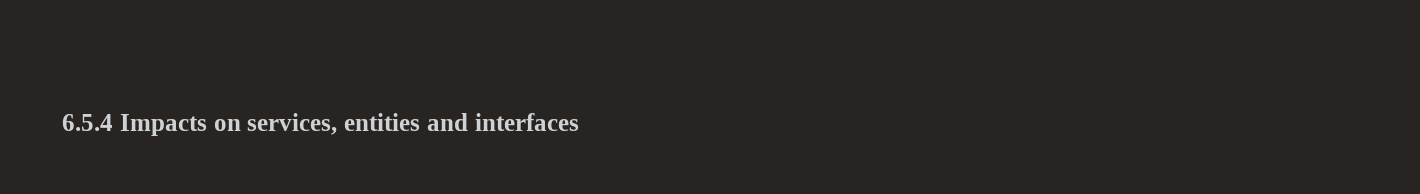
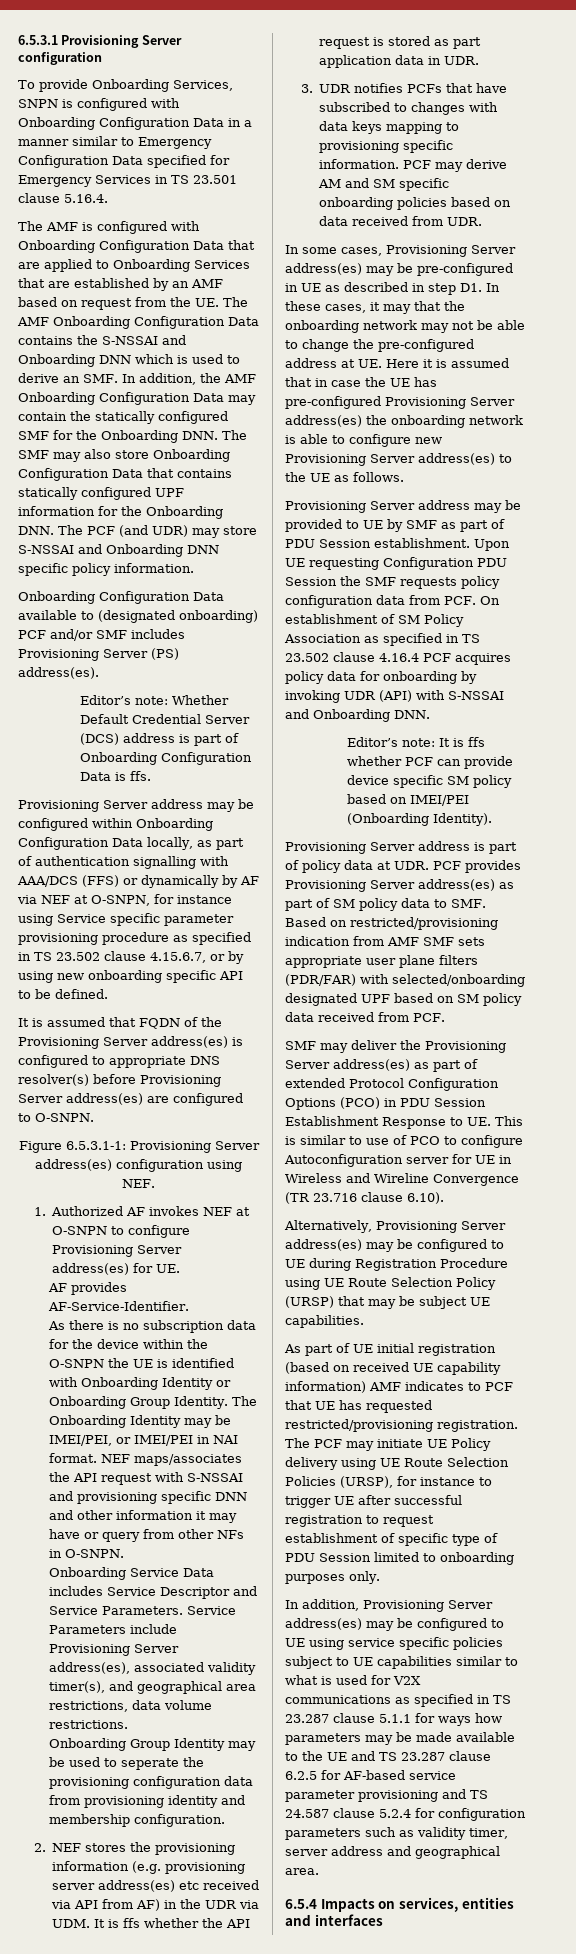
+ 6.5.3.1 Provisioning Server configuration
+ To provide Onboarding Services, SNPN is configured with Onboarding Configuration Data in a manner similar to Emergency Configuration Data specified for Emergency Services in TS 23.501 clause 5.16.4.
+ The AMF is configured with Onboarding Configuration Data that are applied to Onboarding Services that are established by an AMF based on request from the UE. The AMF Onboarding Configuration Data contains the S-NSSAI and Onboarding DNN which is used to derive an SMF. In addition, the AMF Onboarding Configuration Data may contain the statically configured SMF for the Onboarding DNN. The SMF may also store Onboarding Configuration Data that contains statically configured UPF information for the Onboarding DNN. The PCF (and UDR) may store S-NSSAI and Onboarding DNN specific policy information.
+ Onboarding Configuration Data available to (designated onboarding) PCF and/or SMF includes Provisioning Server (PS) address(es).
+ Editor’s note: Whether Default Credential Server (DCS) address is part of Onboarding Configuration Data is ffs.
+ Provisioning Server address may be configured within Onboarding Configuration Data locally, as part of authentication signalling with AAA/DCS (FFS) or dynamically by AF via NEF at O-SNPN, for instance using Service specific parameter provisioning procedure as specified in TS 23.502 clause 4.15.6.7, or by using new onboarding specific API to be defined.
+ It is assumed that FQDN of the Provisioning Server address(es) is configured to appropriate DNS resolver(s) before Provisioning Server address(es) are configured to O-SNPN.
+ Figure 6.5.3.1-1: Provisioning Server address(es) configuration using NEF.
+ 1. Authorized AF invokes NEF at O-SNPN to configure Provisioning Server address(es) for UE.
+ AF provides AF-Service-Identifier.
+ As there is no subscription data for the device within the O-SNPN the UE is identified with Onboarding Identity or Onboarding Group Identity. The Onboarding Identity may be IMEI/PEI, or IMEI/PEI in NAI format. NEF maps/associates the API request with S-NSSAI and provisioning specific DNN and other information it may have or query from other NFs in O-SNPN.
+ Onboarding Service Data includes Service Descriptor and Service Parameters. Service Parameters include Provisioning Server address(es), associated validity timer(s), and geographical area restrictions, data volume restrictions.
+ Onboarding Group Identity may be used to seperate the provisioning configuration data from provisioning identity and membership configuration.
+ 2. NEF stores the provisioning information (e.g. provisioning server address(es) etc received via API from AF) in the UDR via UDM. It is ffs whether the API request is stored as part application data in UDR.
+ 3. UDR notifies PCFs that have subscribed to changes with data keys mapping to provisioning specific information. PCF may derive AM and SM specific onboarding policies based on data received from UDR.
+ In some cases, Provisioning Server address(es) may be pre-configured in UE as described in step D1. In these cases, it may that the onboarding network may not be able to change the pre-configured address at UE. Here it is assumed that in case the UE has pre-configured Provisioning Server address(es) the onboarding network is able to configure new Provisioning Server address(es) to the UE as follows.
+ Provisioning Server address may be provided to UE by SMF as part of PDU Session establishment. Upon UE requesting Configuration PDU Session the SMF requests policy configuration data from PCF. On establishment of SM Policy Association as specified in TS 23.502 clause 4.16.4 PCF acquires policy data for onboarding by invoking UDR (API) with S-NSSAI and Onboarding DNN.
+ Editor’s note: It is ffs whether PCF can provide device specific SM policy based on IMEI/PEI (Onboarding Identity).
+ Provisioning Server address is part of policy data at UDR. PCF provides Provisioning Server address(es) as part of SM policy data to SMF. Based on restricted/provisioning indication from AMF SMF sets appropriate user plane filters (PDR/FAR) with selected/onboarding designated UPF based on SM policy data received from PCF.
+ SMF may deliver the Provisioning Server address(es) as part of extended Protocol Configuration Options (PCO) in PDU Session Establishment Response to UE. This is similar to use of PCO to configure Autoconfiguration server for UE in Wireless and Wireline Convergence (TR 23.716 clause 6.10).
+ Alternatively, Provisioning Server address(es) may be configured to UE during Registration Procedure using UE Route Selection Policy (URSP) that may be subject UE capabilities.
+ As part of UE initial registration (based on received UE capability information) AMF indicates to PCF that UE has requested restricted/provisioning registration. The PCF may initiate UE Policy delivery using UE Route Selection Policies (URSP), for instance to trigger UE after successful registration to request establishment of specific type of PDU Session limited to onboarding purposes only.
+ In addition, Provisioning Server address(es) may be configured to UE using service specific policies subject to UE capabilities similar to what is used for V2X communications as specified in TS 23.287 clause 5.1.1 for ways how parameters may be made available to the UE and TS 23.287 clause 6.2.5 for AF-based service parameter provisioning and TS 24.587 clause 5.2.4 for configuration parameters such as validity timer, server address and geographical area.

